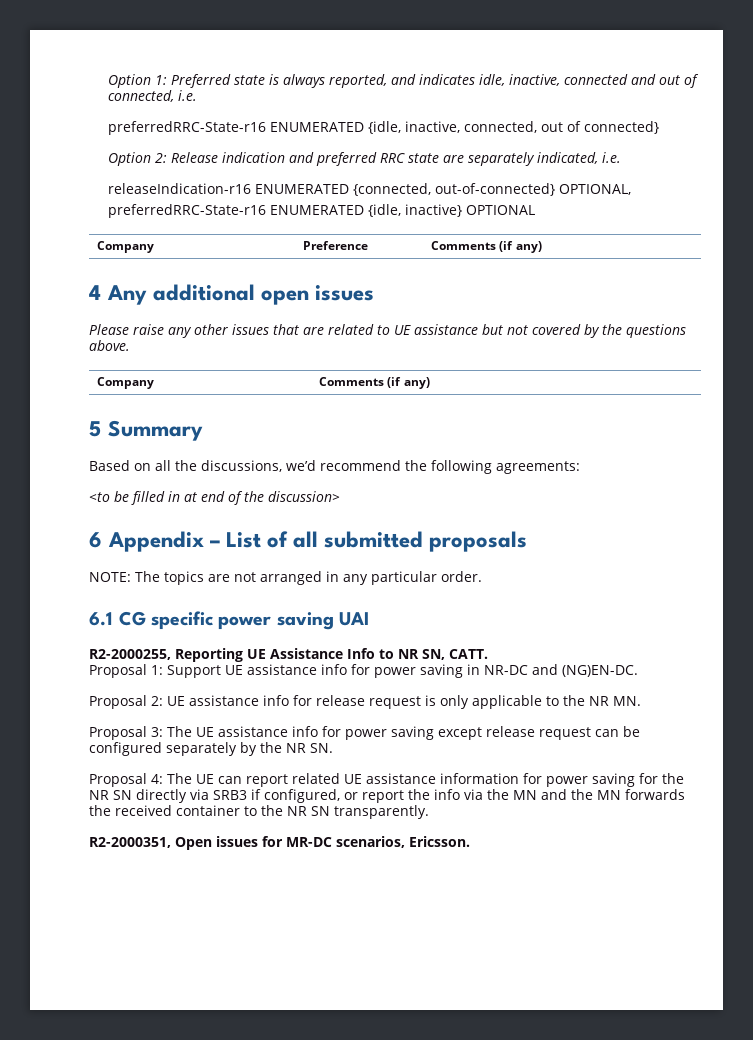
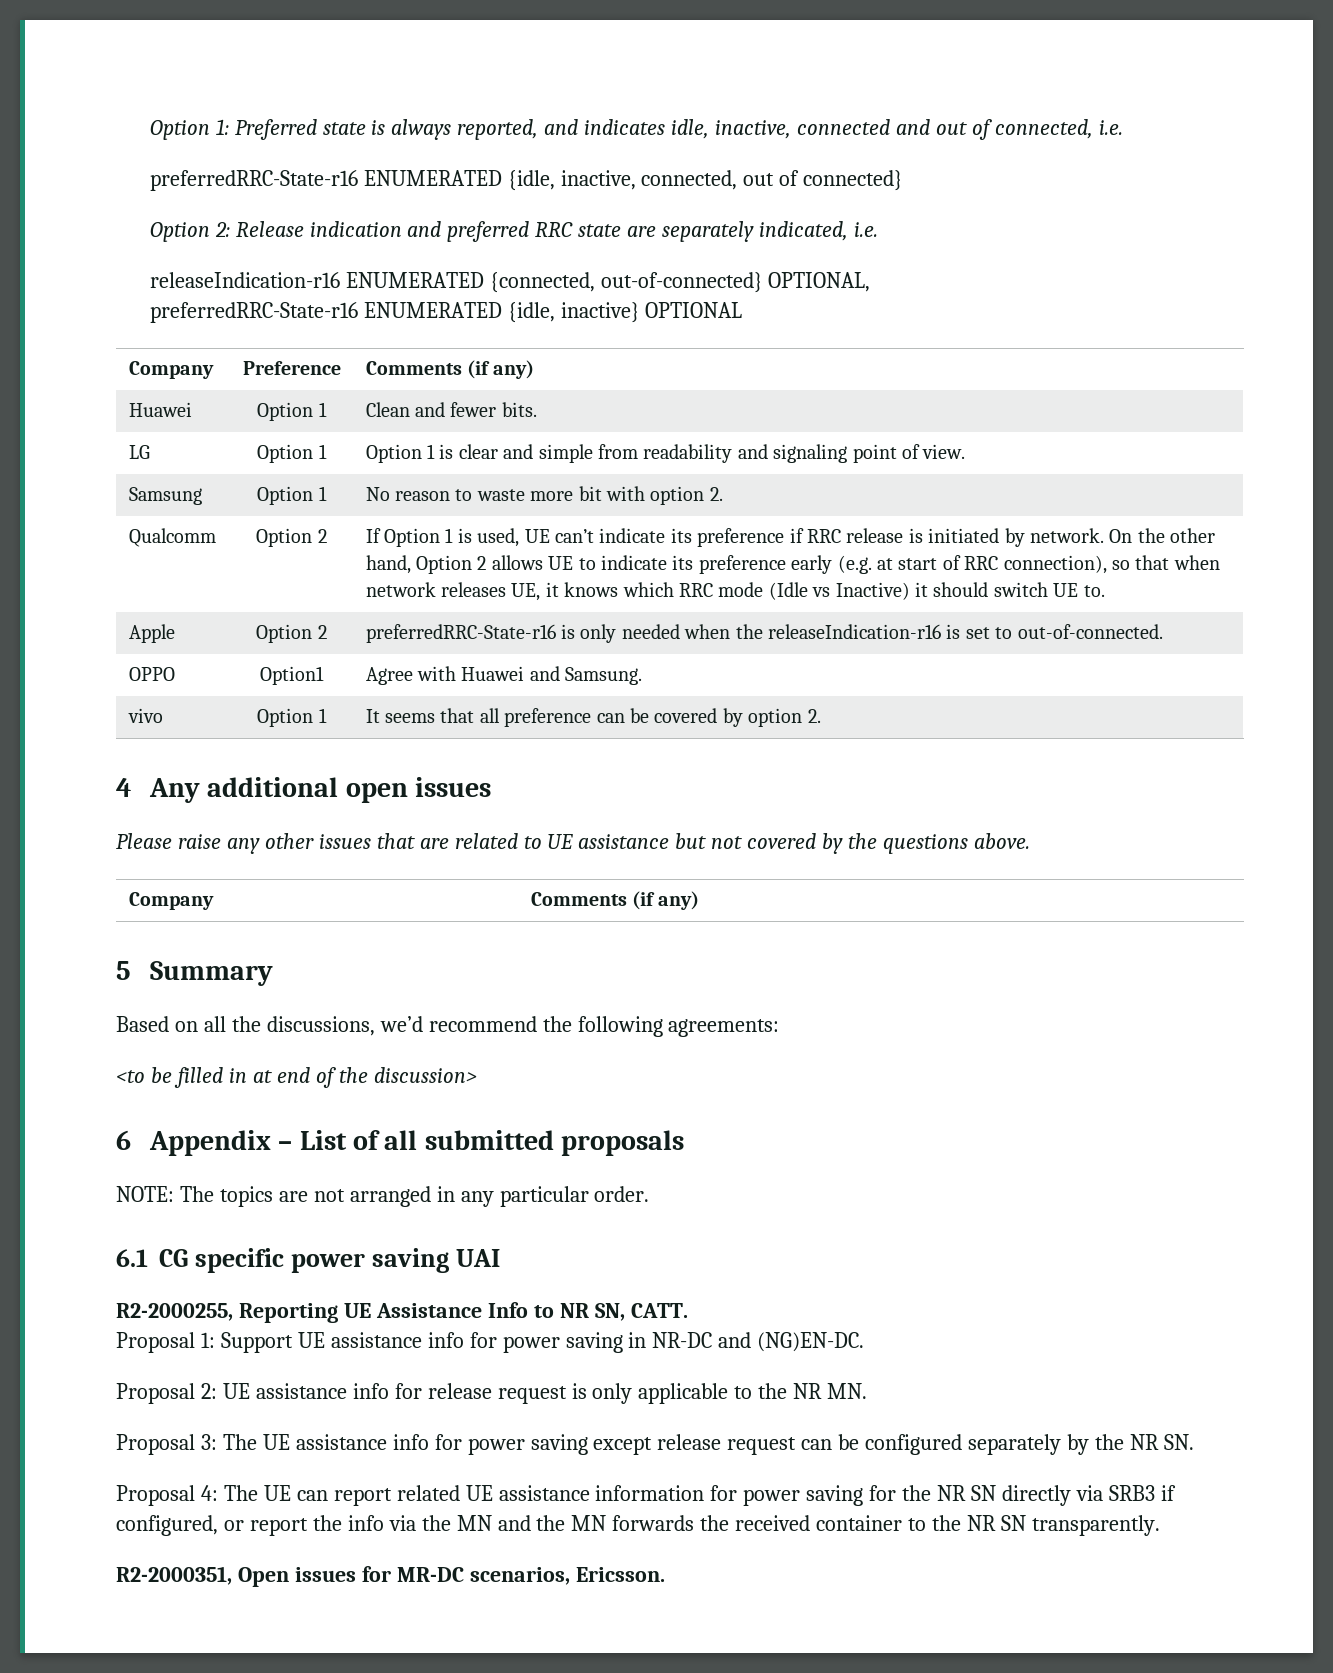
+ Huawei | Option 1 | Clean and fewer bits.
+ LG | Option 1 | Option 1 is clear and simple from readability and signaling point of view.
+ Samsung | Option 1 | No reason to waste more bit with option 2.
+ Qualcomm | Option 2 | If Option 1 is used, UE can’t indicate its preference if RRC release is initiated by network. On the other hand, Option 2 allows UE to indicate its preference early (e.g. at start of RRC connection), so that when network releases UE, it knows which RRC mode (Idle vs Inactive) it should switch UE to.
+ Apple | Option 2 | preferredRRC-State-r16 is only needed when the releaseIndication-r16 is set to out-of-connected.
+ OPPO | Option1 | Agree with Huawei and Samsung.
+ vivo | Option 1 | It seems that all preference can be covered by option 2.

